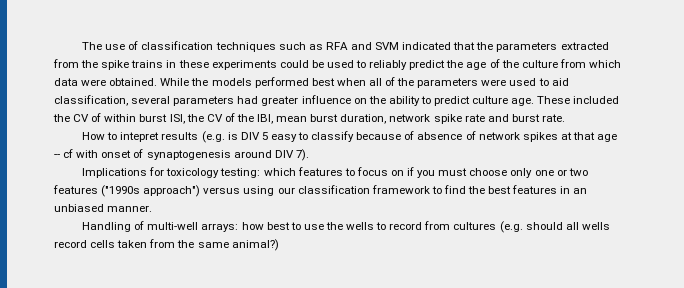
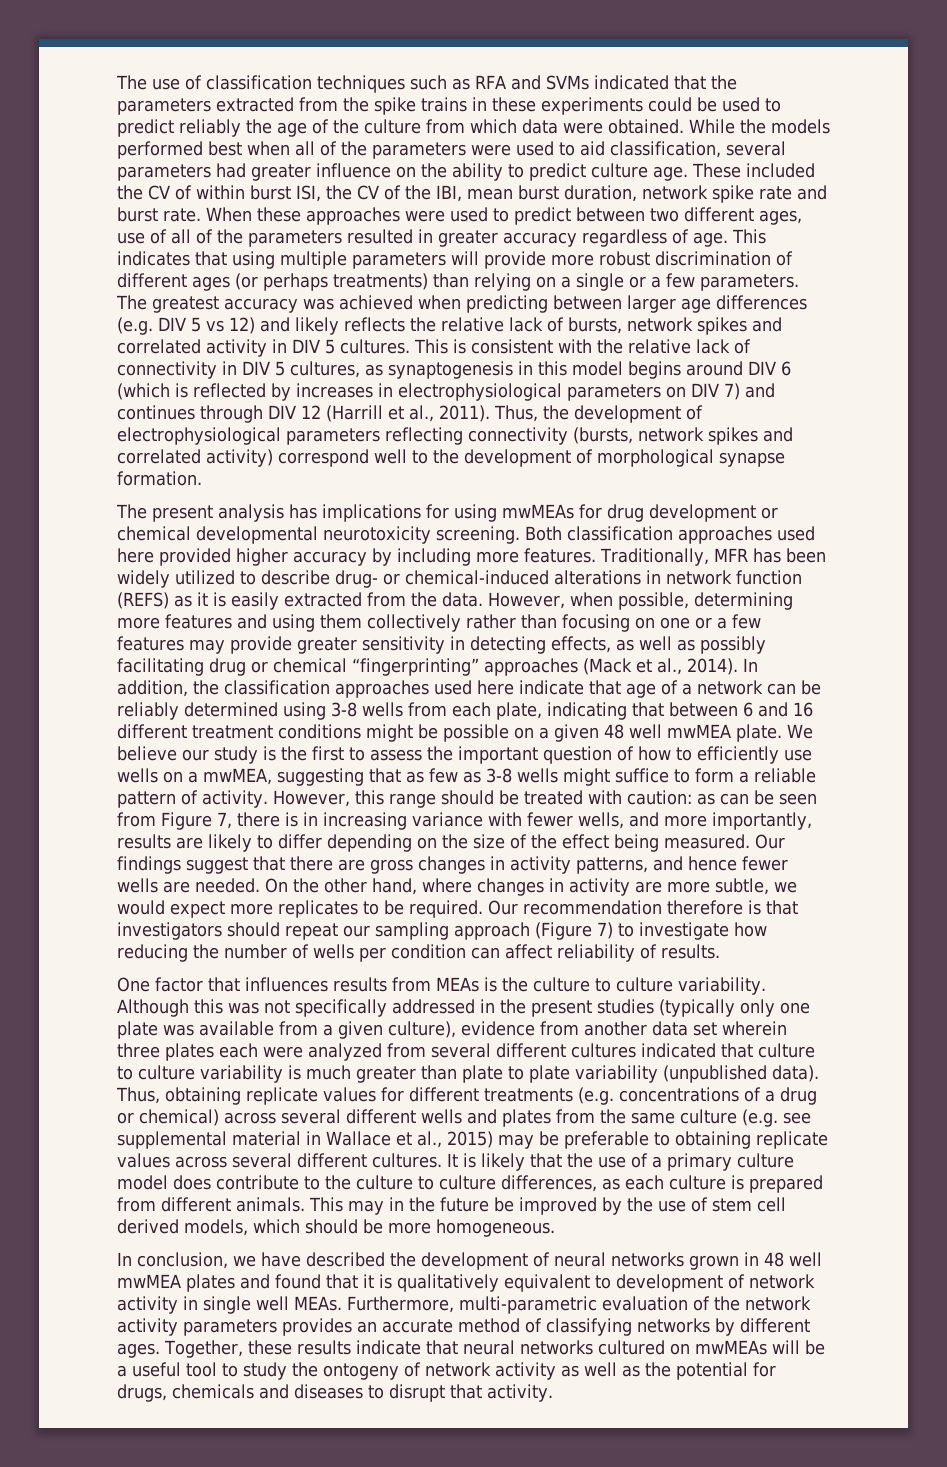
- The use of classification techniques such as RFA and SVM indicated that the parameters extracted from the spike trains in these experiments could be used to reliably predict the age of the culture from which data were obtained.
+ The use of classification techniques such as RFA and SVMs indicated that the parameters extracted from the spike trains in these experiments could be used to predict reliably the age of the culture from which data were obtained.
- These included the CV of within burst ISI, the CV of the IBI, mean burst duration, network spike rate and burst rate.
- How to intepret results (e.g. is DIV 5 easy to classify because of absence of network spikes at that age -- cf with onset of synaptogenesis around DIV 7).
- Implications for toxicology testing: which features to focus on if you must choose only one or two features ("1990s approach") versus using our classification framework to find the best features in an unbiased manner.
- Handling of multi-well arrays: how best to use the wells to record from cultures (e.g. should all wells record cells taken from the same animal?)
+ These included the CV of within burst ISI, the CV of the IBI, mean burst duration, network spike rate and burst rate. When these approaches were used to predict between two different ages, use of all of the parameters resulted in greater accuracy regardless of age. This indicates that using multiple parameters will provide more robust discrimination of different ages (or perhaps treatments) than relying on a single or a few parameters. The greatest accuracy was achieved when predicting between larger age differences (e.g. DIV 5 vs 12) and likely reflects the relative lack of bursts, network spikes and correlated activity in DIV 5 cultures. This is consistent with the relative lack of connectivity in DIV 5 cultures, as synaptogenesis in this model begins around DIV 6 (which is reflected by increases in electrophysiological parameters on DIV 7) and continues through DIV 12 (Harrill et al., 2011). Thus, the development of electrophysiological parameters reflecting connectivity (bursts, network spikes and correlated activity) correspond well to the development of morphological synapse formation.
+ The present analysis has implications for using mwMEAs for drug development or chemical developmental neurotoxicity screening. Both classification approaches used here provided higher accuracy by including more features. Traditionally, MFR has been widely utilized to describe drug- or chemical-induced alterations in network function (REFS) as it is easily extracted from the data. However, when possible, determining more features and using them collectively rather than focusing on one or a few features may provide greater sensitivity in detecting effects, as well as possibly facilitating drug or chemical “fingerprinting” approaches (Mack et al., 2014). In addition, the classification approaches used here indicate that age of a network can be reliably determined using 3-8 wells from each plate, indicating that between 6 and 16 different treatment conditions might be possible on a given 48 well mwMEA plate. We believe our study is the first to assess the important question of how to efficiently use wells on a mwMEA, suggesting that as few as 3-8 wells might suffice to form a reliable pattern of activity. However, this range should be treated with caution: as can be seen from Figure 7, there is in increasing variance with fewer wells, and more importantly, results are likely to differ depending on the size of the effect being measured. Our findings suggest that there are gross changes in activity patterns, and hence fewer wells are needed. On the other hand, where changes in activity are more subtle, we would expect more replicates to be required. Our recommendation therefore is that investigators should repeat our sampling approach (Figure 7) to investigate how reducing the number of wells per condition can affect reliability of results.
+ One factor that influences results from MEAs is the culture to culture variability. Although this was not specifically addressed in the present studies (typically only one plate was available from a given culture), evidence from another data set wherein three plates each were analyzed from several different cultures indicated that culture to culture variability is much greater than plate to plate variability (unpublished data). Thus, obtaining replicate values for different treatments (e.g. concentrations of a drug or chemical) across several different wells and plates from the same culture (e.g. see supplemental material in Wallace et al., 2015) may be preferable to obtaining replicate values across several different cultures. It is likely that the use of a primary culture model does contribute to the culture to culture differences, as each culture is prepared from different animals. This may in the future be improved by the use of stem cell derived models, which should be more homogeneous.
+ In conclusion, we have described the development of neural networks grown in 48 well mwMEA plates and found that it is qualitatively equivalent to development of network activity in single well MEAs. Furthermore, multi-parametric evaluation of the network activity parameters provides an accurate method of classifying networks by different ages. Together, these results indicate that neural networks cultured on mwMEAs will be a useful tool to study the ontogeny of network activity as well as the potential for drugs, chemicals and diseases to disrupt that activity.

